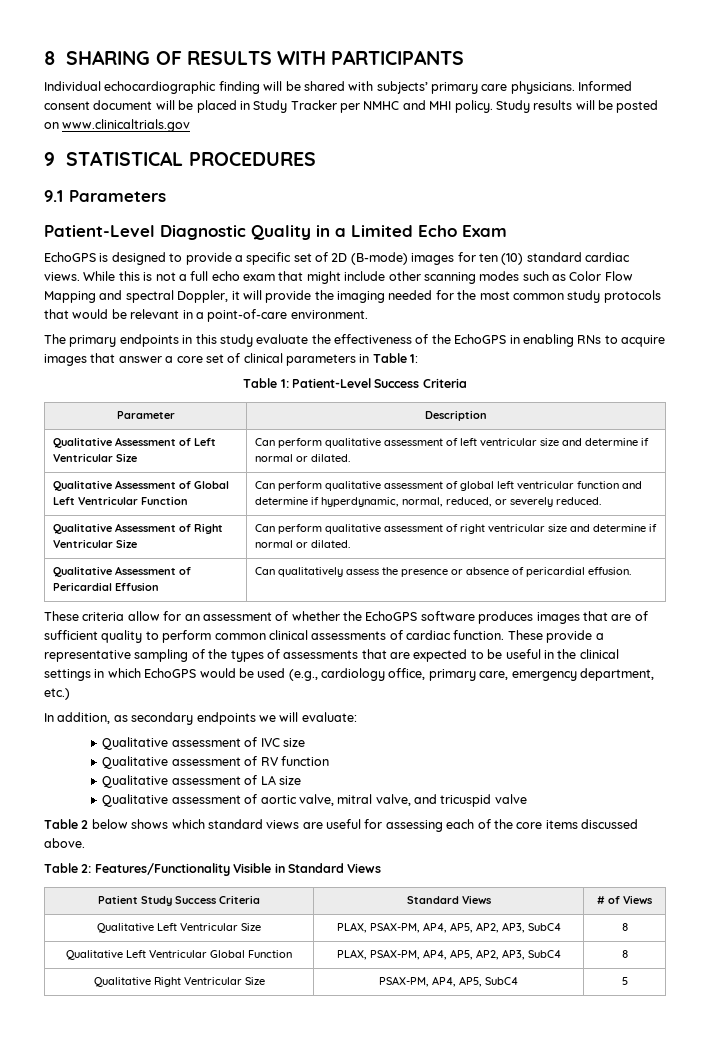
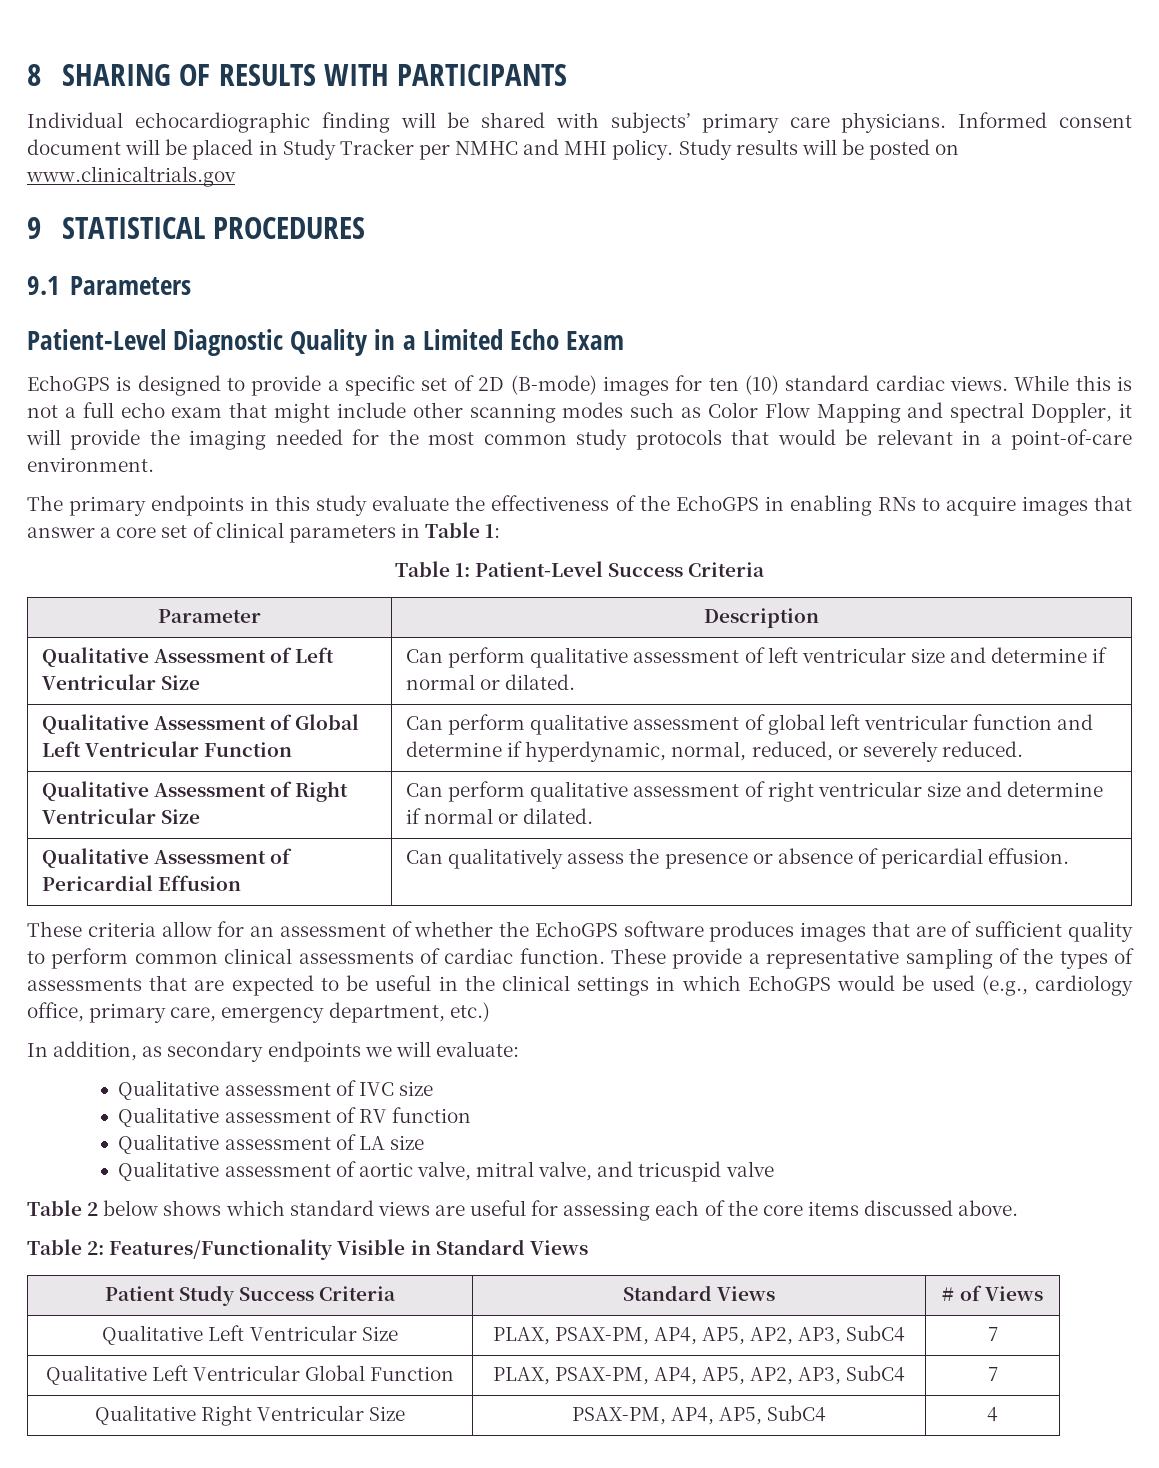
- Qualitative Left Ventricular Size | PLAX, PSAX-PM, AP4, AP5, AP2, AP3, SubC4 | 8
+ Qualitative Left Ventricular Size | PLAX, PSAX-PM, AP4, AP5, AP2, AP3, SubC4 | 7
- Qualitative Left Ventricular Global Function | PLAX, PSAX-PM, AP4, AP5, AP2, AP3, SubC4 | 8
+ Qualitative Left Ventricular Global Function | PLAX, PSAX-PM, AP4, AP5, AP2, AP3, SubC4 | 7
- Qualitative Right Ventricular Size | PSAX-PM, AP4, AP5, SubC4 | 5
+ Qualitative Right Ventricular Size | PSAX-PM, AP4, AP5, SubC4 | 4

